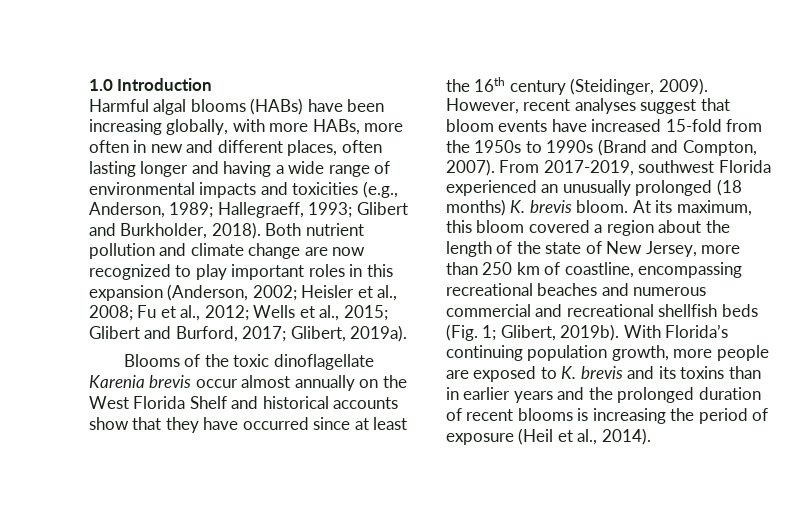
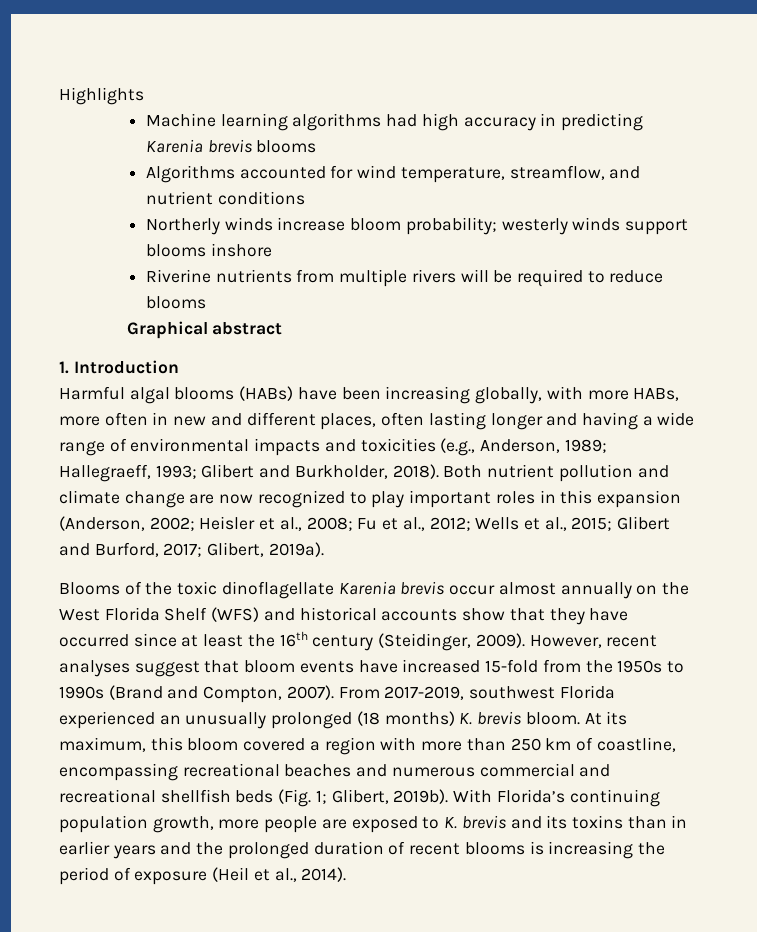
- 1.0 Introduction
+ Highlights
+ Machine learning algorithms had high accuracy in predicting Karenia brevis blooms
+ Algorithms accounted for wind temperature, streamflow, and nutrient conditions
+ Northerly winds increase bloom probability; westerly winds support blooms inshore
+ Riverine nutrients from multiple rivers will be required to reduce blooms
+ Graphical abstract
+ 1. Introduction
- Blooms of the toxic dinoflagellate Karenia brevis occur almost annually on the West Florida Shelf and historical accounts show that they have occurred since at least the 16th century (Steidinger, 2009).
+ Blooms of the toxic dinoflagellate Karenia brevis occur almost annually on the West Florida Shelf (WFS) and historical accounts show that they have occurred since at least the 16th century (Steidinger, 2009).
- At its maximum, this bloom covered a region about the length of the state of New Jersey, more than 250 km of coastline, encompassing recreational beaches and numerous commercial and recreational shellfish beds (Fig. 1; Glibert, 2019b).
+ At its maximum, this bloom covered a region with more than 250 km of coastline, encompassing recreational beaches and numerous commercial and recreational shellfish beds (Fig. 1; Glibert, 2019b).

